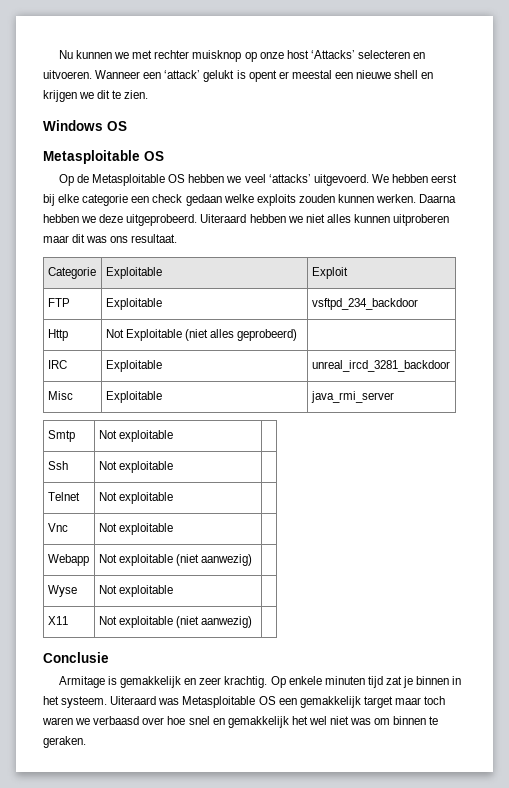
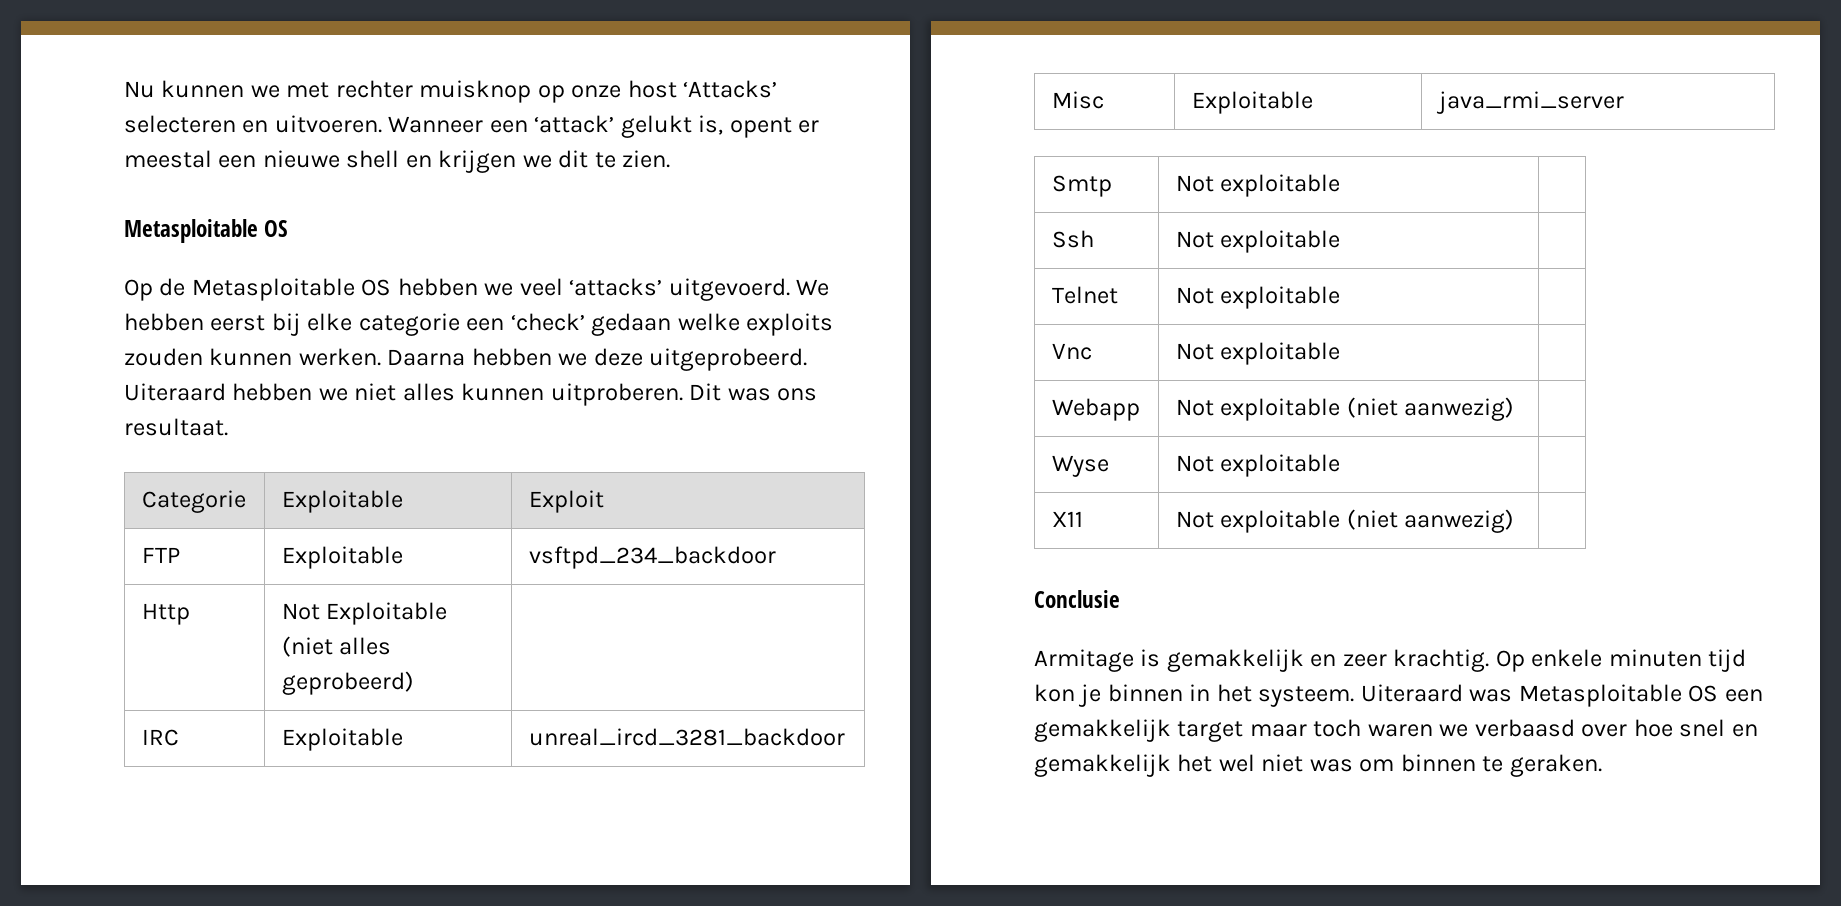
- Wanneer een ‘attack’ gelukt is opent er meestal een nieuwe shell en krijgen we dit te zien.
+ Wanneer een ‘attack’ gelukt is, opent er meestal een nieuwe shell en krijgen we dit te zien.
- Windows OS
- We hebben eerst bij elke categorie een check gedaan welke exploits zouden kunnen werken.
+ We hebben eerst bij elke categorie een ‘check’ gedaan welke exploits zouden kunnen werken.
- Uiteraard hebben we niet alles kunnen uitproberen maar dit was ons resultaat.
+ Uiteraard hebben we niet alles kunnen uitproberen. Dit was ons resultaat.
- Op enkele minuten tijd zat je binnen in het systeem.
+ Op enkele minuten tijd kon je binnen in het systeem.

